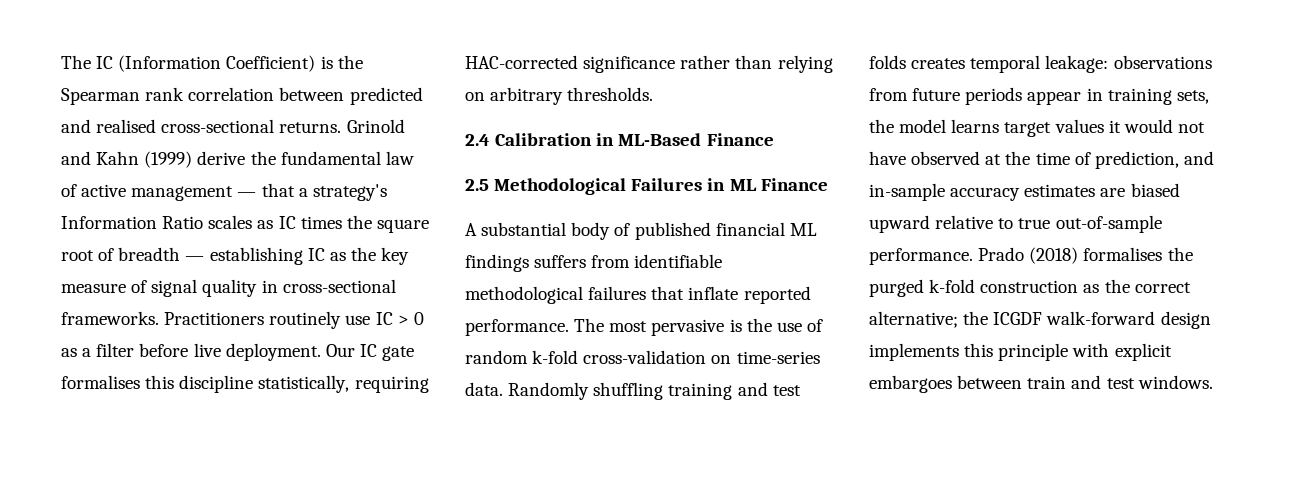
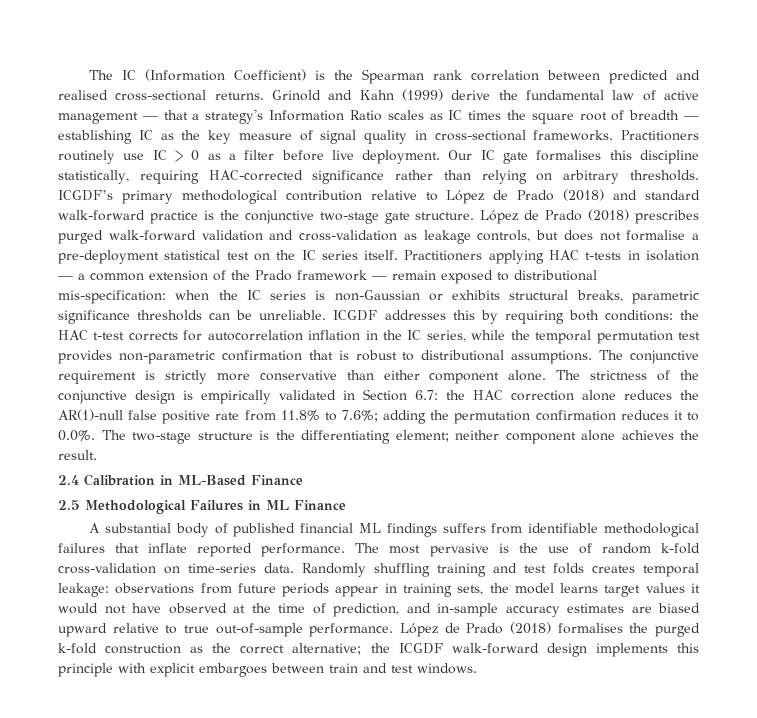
+ ICGDF’s primary methodological contribution relative to López de Prado (2018) and standard walk-forward practice is the conjunctive two-stage gate structure. López de Prado (2018) prescribes purged walk-forward validation and cross-validation as leakage controls, but does not formalise a pre-deployment statistical test on the IC series itself. Practitioners applying HAC t-tests in isolation — a common extension of the Prado framework — remain exposed to distributional mis-specification: when the IC series is non-Gaussian or exhibits structural breaks, parametric significance thresholds can be unreliable. ICGDF addresses this by requiring both conditions: the HAC t-test corrects for autocorrelation inflation in the IC series, while the temporal permutation test provides non-parametric confirmation that is robust to distributional assumptions. The conjunctive requirement is strictly more conservative than either component alone. The strictness of the conjunctive design is empirically validated in Section 6.7: the HAC correction alone reduces the AR(1)-null false positive rate from 11.8% to 7.6%; adding the permutation confirmation reduces it to 0.0%. The two-stage structure is the differentiating element; neither component alone achieves the result.
- Prado (2018) formalises the purged k-fold construction as the correct alternative; the ICGDF walk-forward design implements this principle with explicit embargoes between train and test windows.
+ López de Prado (2018) formalises the purged k-fold construction as the correct alternative; the ICGDF walk-forward design implements this principle with explicit embargoes between train and test windows.

